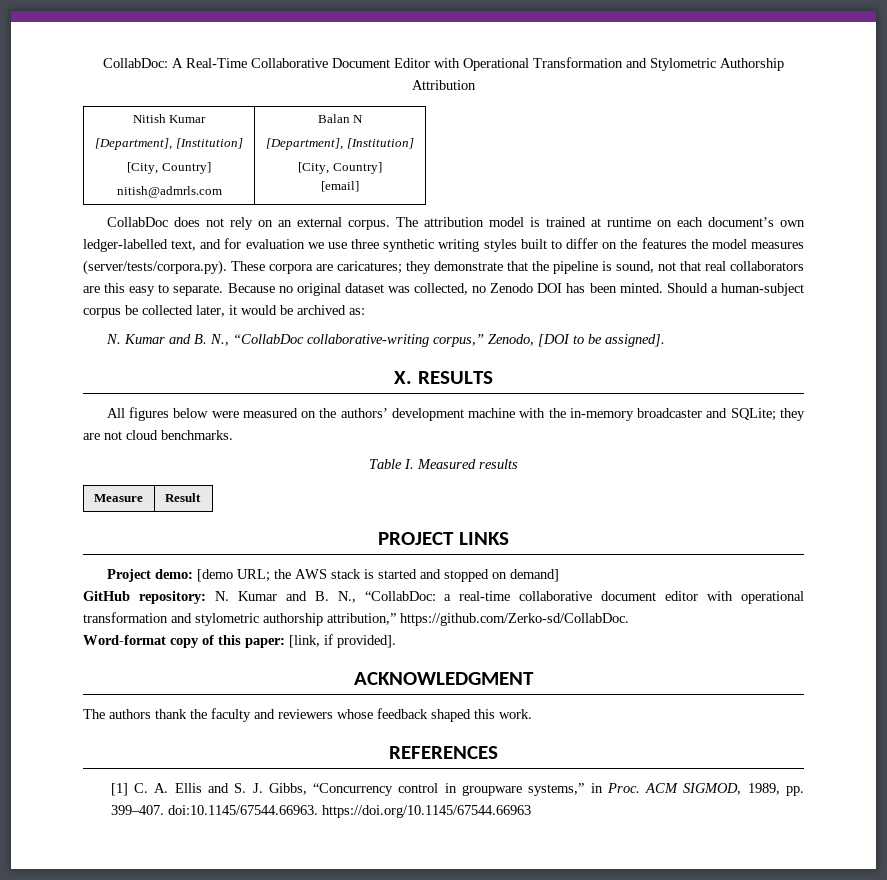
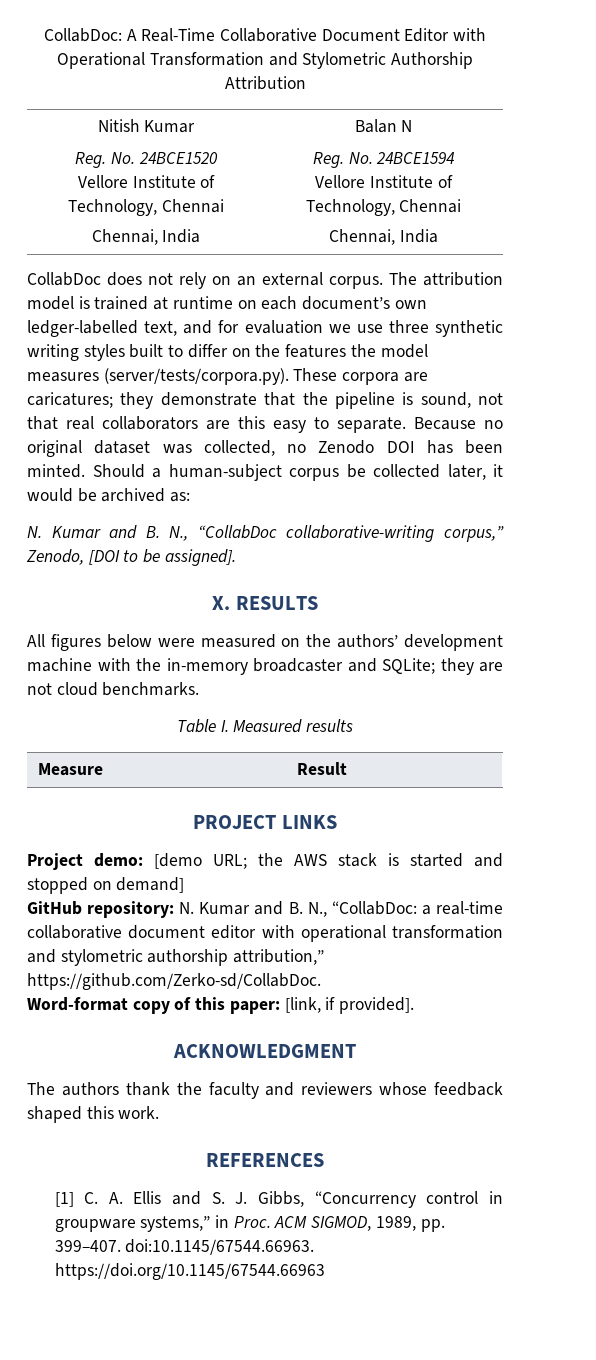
  Nitish Kumar
- [Department], [Institution]
- [City, Country]
- nitish@admrls.com | Balan N
- [Department], [Institution]
- [City, Country]
- [email]
+ Reg. No. 24BCE1520
+ Vellore Institute of Technology, Chennai
+ Chennai, India | Balan N
+ Reg. No. 24BCE1594
+ Vellore Institute of Technology, Chennai
+ Chennai, India

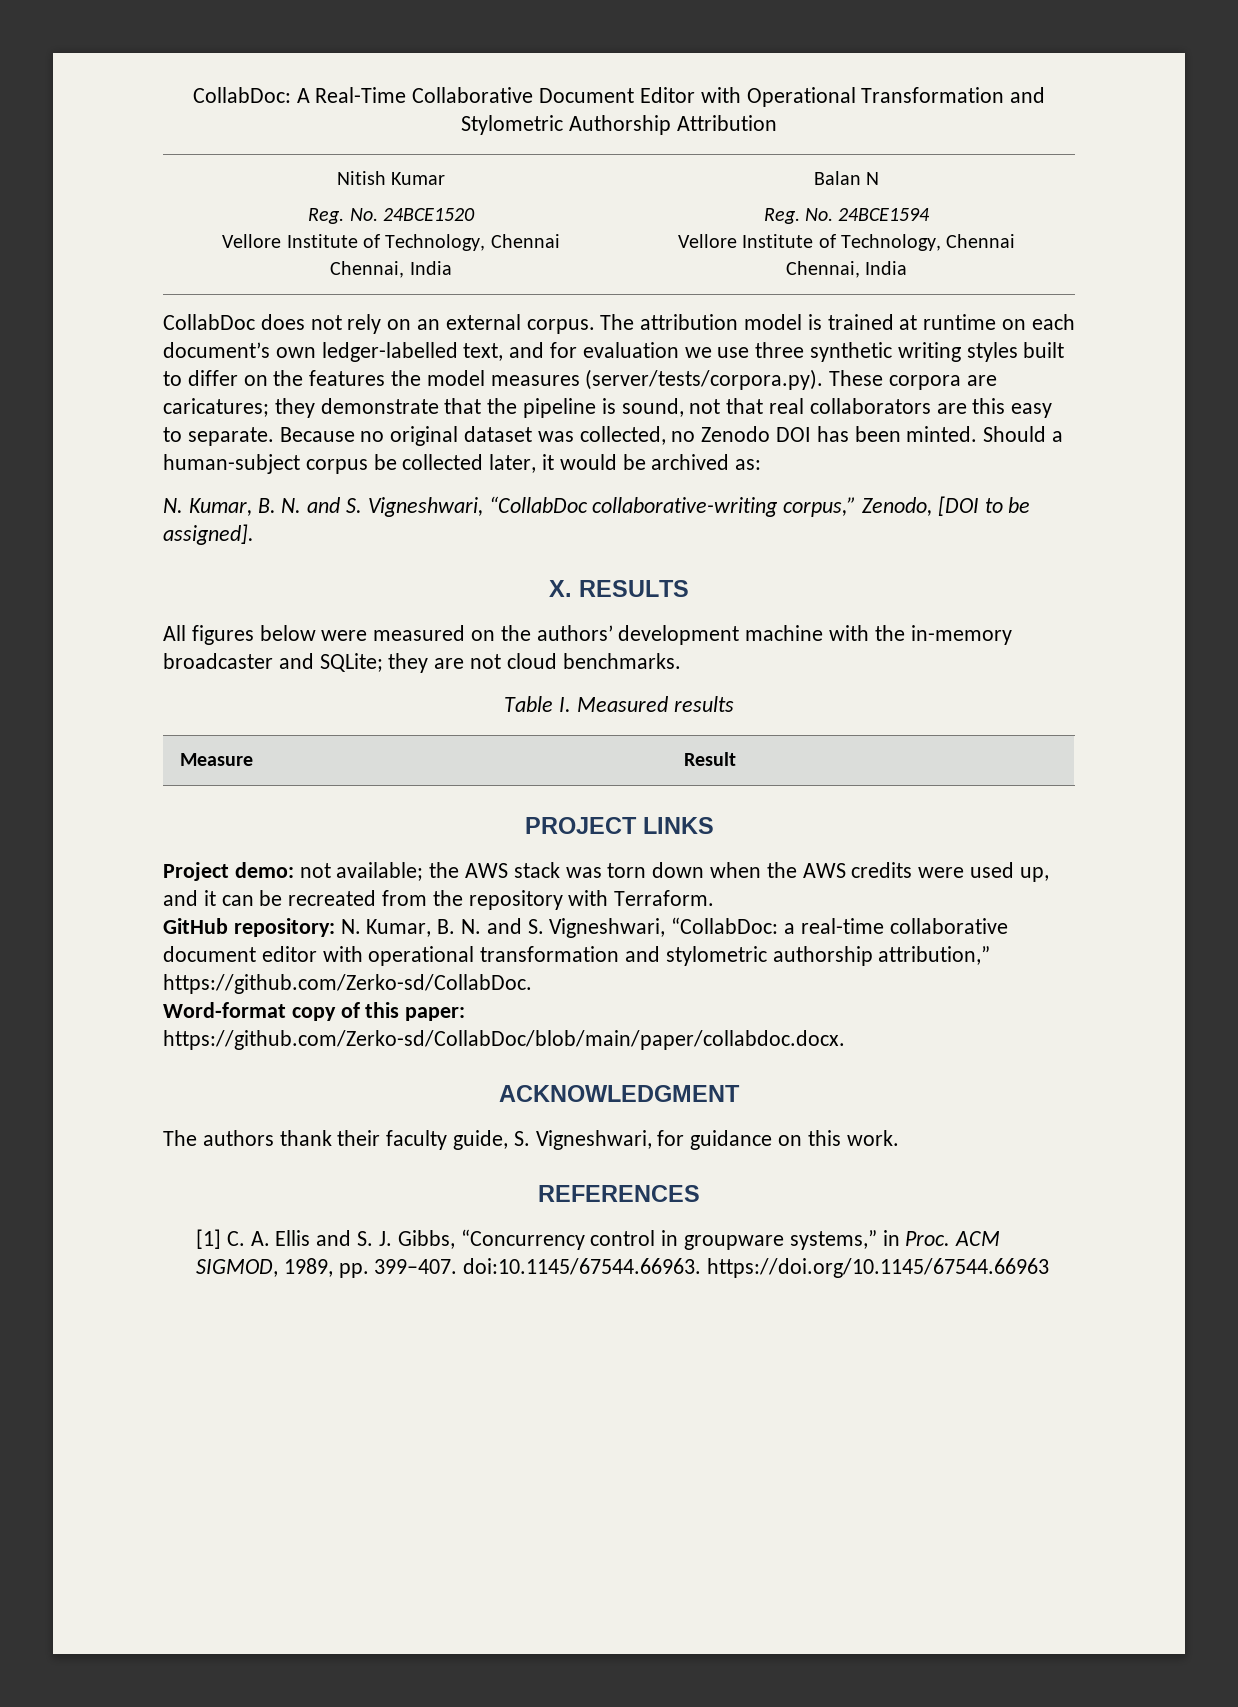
- N. Kumar and B. N., “CollabDoc collaborative-writing corpus,” Zenodo, [DOI to be assigned].
+ N. Kumar, B. N. and S. Vigneshwari, “CollabDoc collaborative-writing corpus,” Zenodo, [DOI to be assigned].
- Project demo: [demo URL; the AWS stack is started and stopped on demand]
- GitHub repository: N. Kumar and B. N., “CollabDoc: a real-time collaborative document editor with operational transformation and stylometric authorship attribution,” https://github.com/Zerko-sd/CollabDoc.
+ Project demo: not available; the AWS stack was torn down when the AWS credits were used up, and it can be recreated from the repository with Terraform.
+ GitHub repository: N. Kumar, B. N. and S. Vigneshwari, “CollabDoc: a real-time collaborative document editor with operational transformation and stylometric authorship attribution,” https://github.com/Zerko-sd/CollabDoc.
- Word-format copy of this paper: [link, if provided].
+ Word-format copy of this paper: https://github.com/Zerko-sd/CollabDoc/blob/main/paper/collabdoc.docx.
- The authors thank the faculty and reviewers whose feedback shaped this work.
+ The authors thank their faculty guide, S. Vigneshwari, for guidance on this work.

